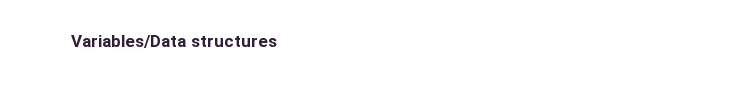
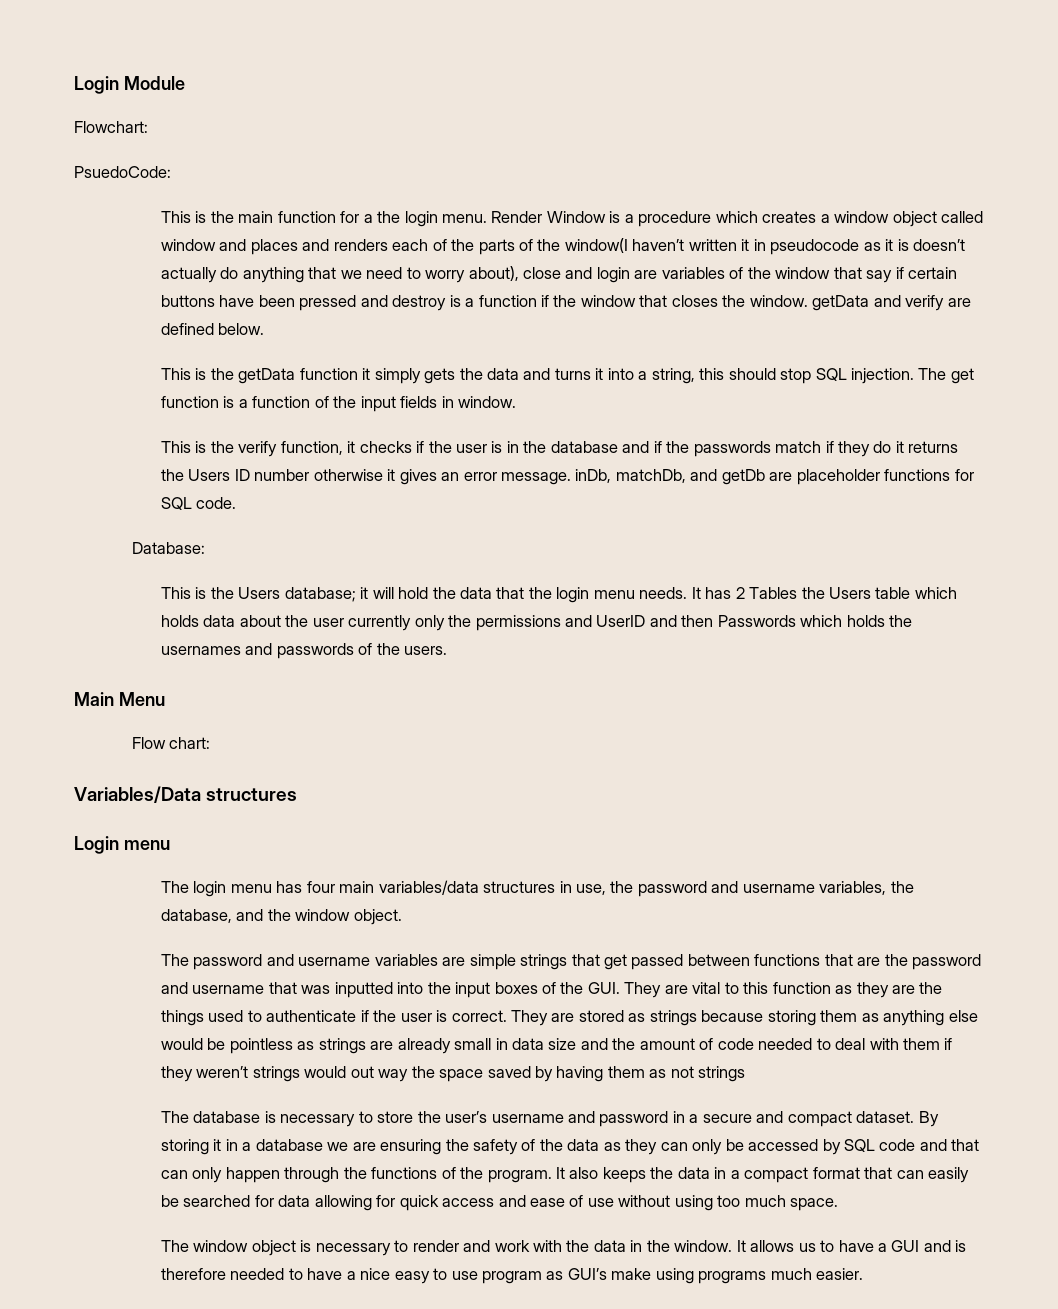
+ Login Module
+ Flowchart:
+ PsuedoCode:
+ This is the main function for a the login menu. Render Window is a procedure which creates a window object called window and places and renders each of the parts of the window(I haven’t written it in pseudocode as it is doesn’t actually do anything that we need to worry about), close and login are variables of the window that say if certain buttons have been pressed and destroy is a function if the window that closes the window. getData and verify are defined below.
+ This is the getData function it simply gets the data and turns it into a string, this should stop SQL injection. The get function is a function of the input fields in window.
+ This is the verify function, it checks if the user is in the database and if the passwords match if they do it returns the Users ID number otherwise it gives an error message. inDb, matchDb, and getDb are placeholder functions for SQL code.
+ Database:
+ This is the Users database; it will hold the data that the login menu needs. It has 2 Tables the Users table which holds data about the user currently only the permissions and UserID and then Passwords which holds the usernames and passwords of the users.
+ Main Menu
+ Flow chart:
  Variables/Data structures
+ Login menu
+ The login menu has four main variables/data structures in use, the password and username variables, the database, and the window object.
+ The password and username variables are simple strings that get passed between functions that are the password and username that was inputted into the input boxes of the GUI. They are vital to this function as they are the things used to authenticate if the user is correct. They are stored as strings because storing them as anything else would be pointless as strings are already small in data size and the amount of code needed to deal with them if they weren’t strings would out way the space saved by having them as not strings
+ The database is necessary to store the user’s username and password in a secure and compact dataset. By storing it in a database we are ensuring the safety of the data as they can only be accessed by SQL code and that can only happen through the functions of the program. It also keeps the data in a compact format that can easily be searched for data allowing for quick access and ease of use without using too much space.
+ The window object is necessary to render and work with the data in the window. It allows us to have a GUI and is therefore needed to have a nice easy to use program as GUI’s make using programs much easier.

